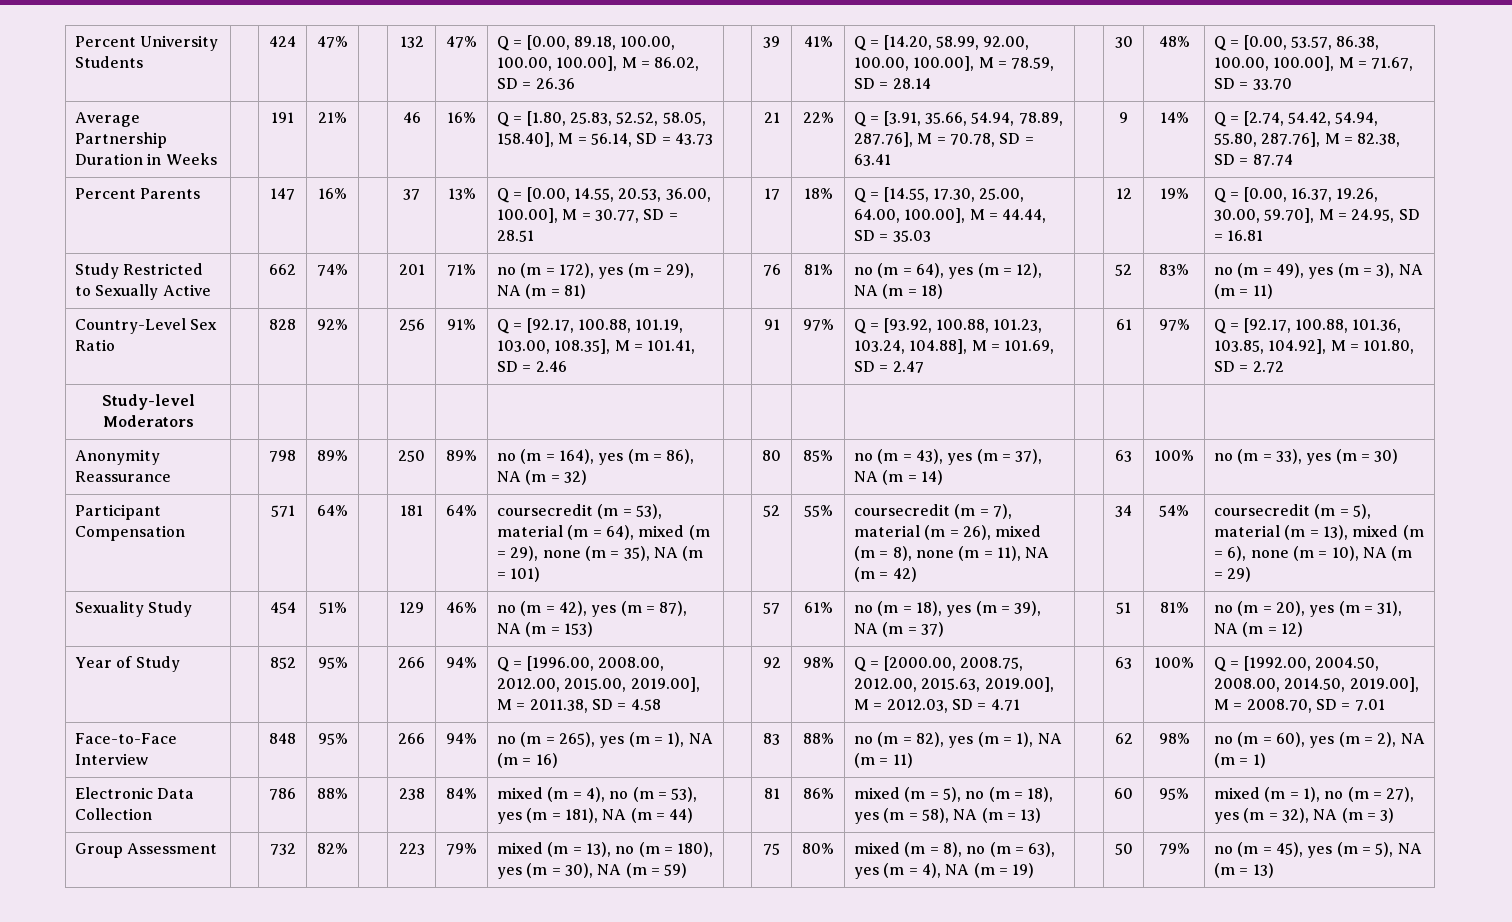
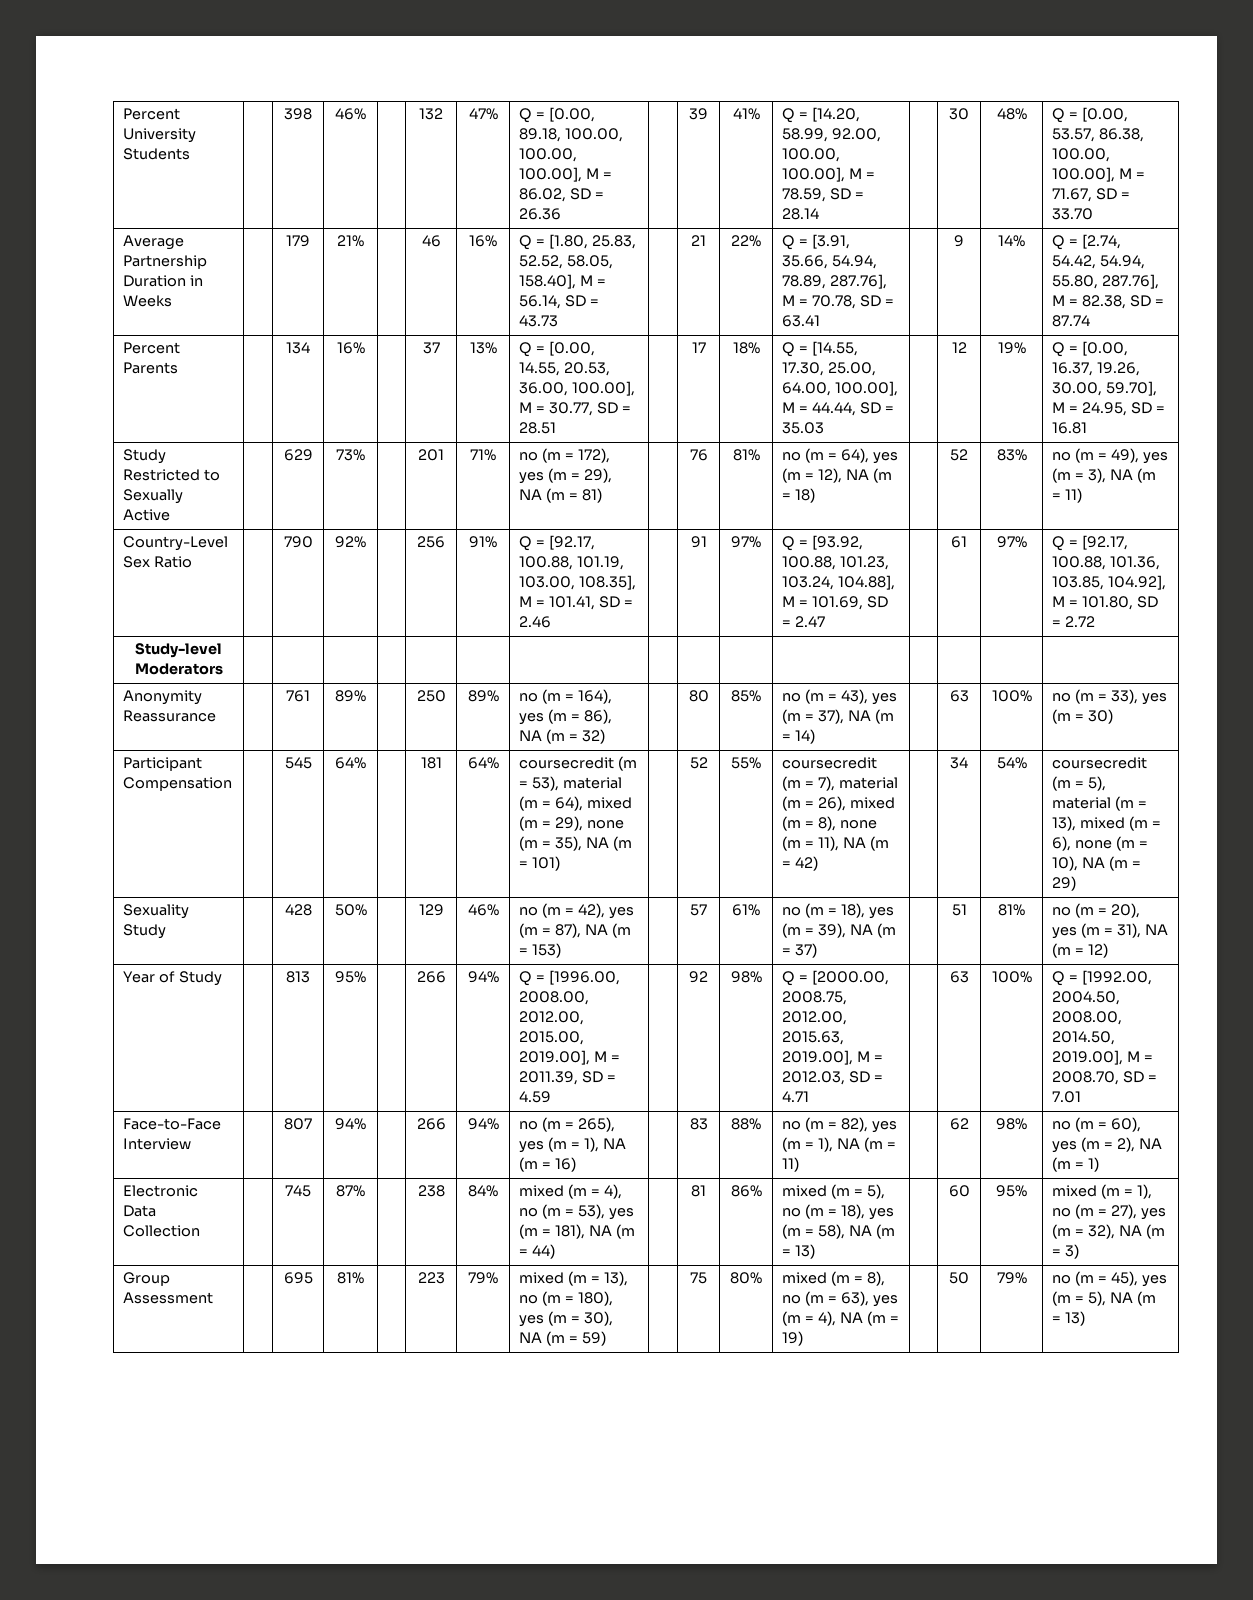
- 424 | 47%
+ 398 | 46%
- 191
+ 179
- 147
+ 134
- 662 | 74%
+ 629 | 73%
- 828
+ 790
- 798
+ 761
- 571
+ 545
- 454 | 51%
+ 428 | 50%
- 852
+ 813
- Q = [1996.00, 2008.00, 2012.00, 2015.00, 2019.00], M = 2011.38, SD = 4.58
+ Q = [1996.00, 2008.00, 2012.00, 2015.00, 2019.00], M = 2011.39, SD = 4.59
- 848 | 95%
+ 807 | 94%
- 786 | 88%
+ 745 | 87%
- 732 | 82%
+ 695 | 81%

